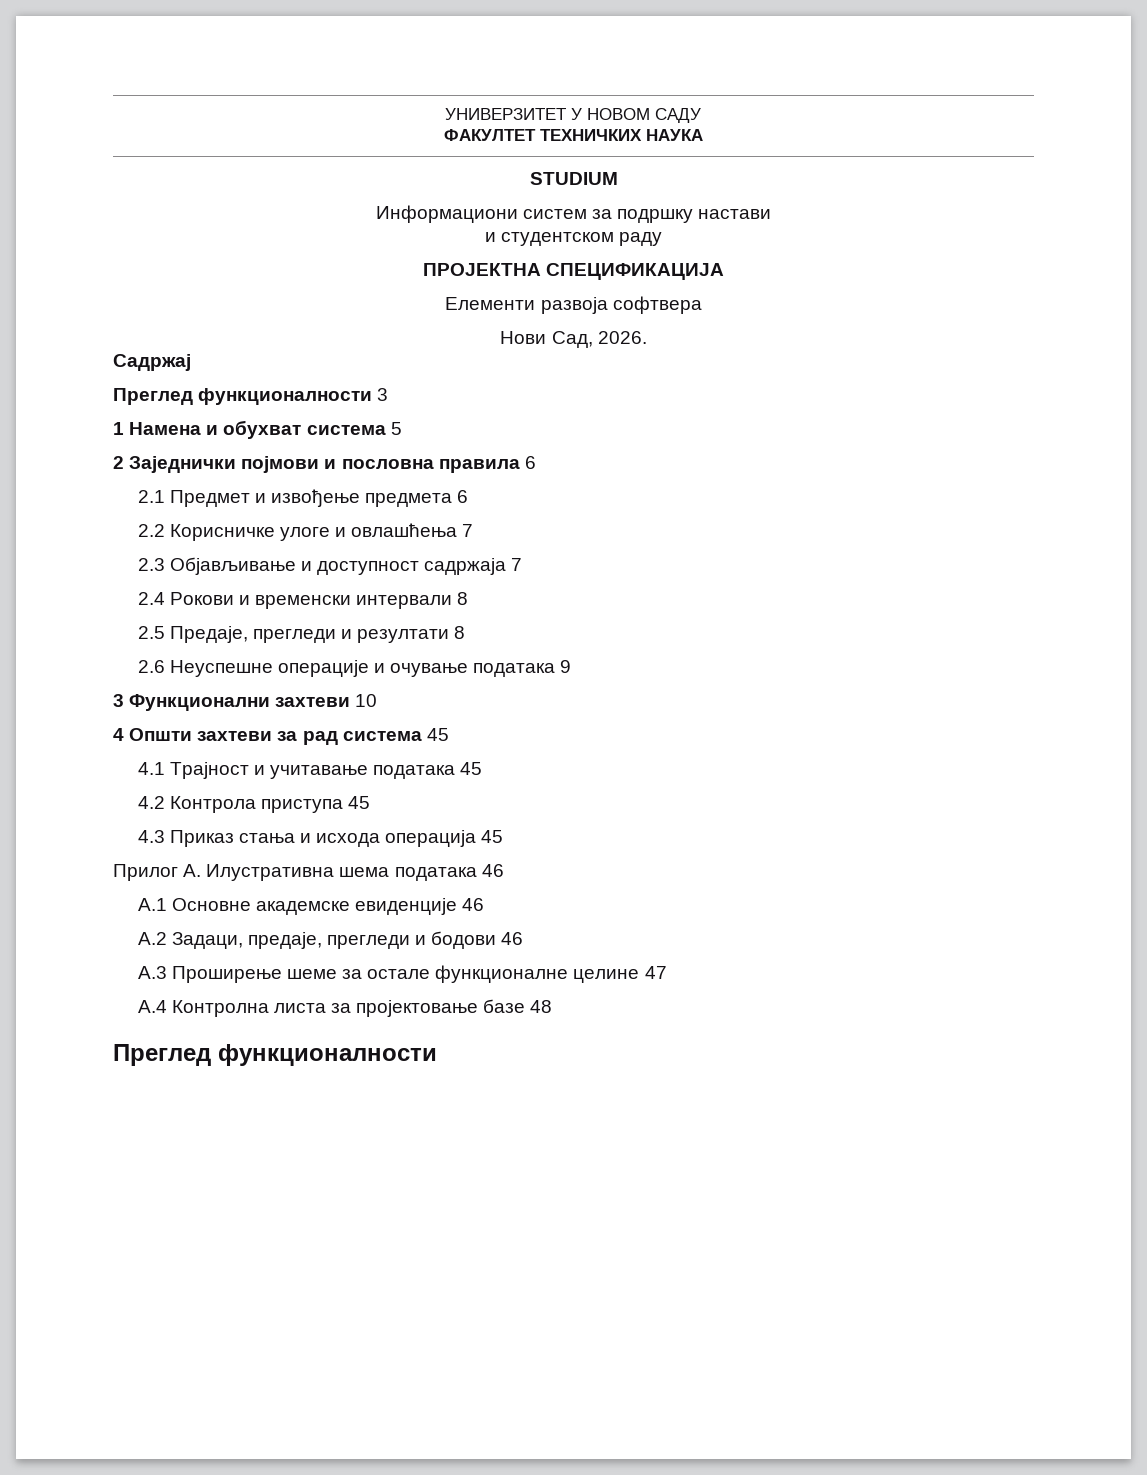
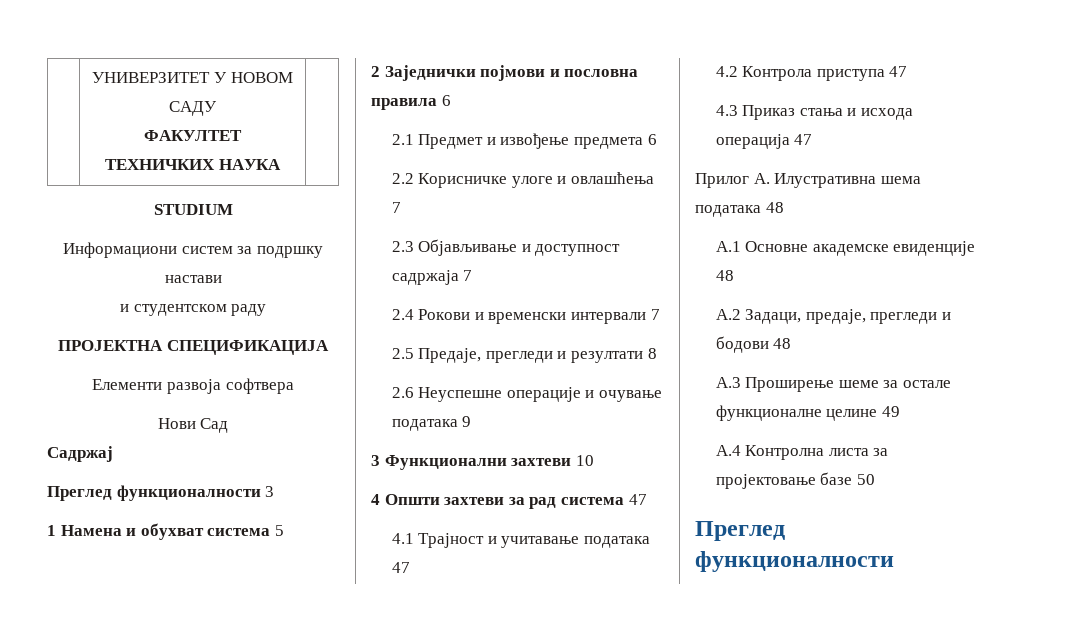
- Нови Сад, 2026.
+ Нови Сад
- 2.4 Рокови и временски интервали 8
+ 2.4 Рокови и временски интервали 7
- 4 Општи захтеви за рад система 45
+ 4 Општи захтеви за рад система 47
- 4.1 Трајност и учитавање података 45
+ 4.1 Трајност и учитавање података 47
- 4.2 Контрола приступа 45
+ 4.2 Контрола приступа 47
- 4.3 Приказ стања и исхода операција 45
+ 4.3 Приказ стања и исхода операција 47
- Прилог А. Илустративна шема података 46
+ Прилог А. Илустративна шема података 48
- А.1 Основне академске евиденције 46
+ А.1 Основне академске евиденције 48
- А.2 Задаци, предаје, прегледи и бодови 46
+ А.2 Задаци, предаје, прегледи и бодови 48
- А.3 Проширење шеме за остале функционалне целине 47
+ А.3 Проширење шеме за остале функционалне целине 49
- А.4 Контролна листа за пројектовање базе 48
+ А.4 Контролна листа за пројектовање базе 50

